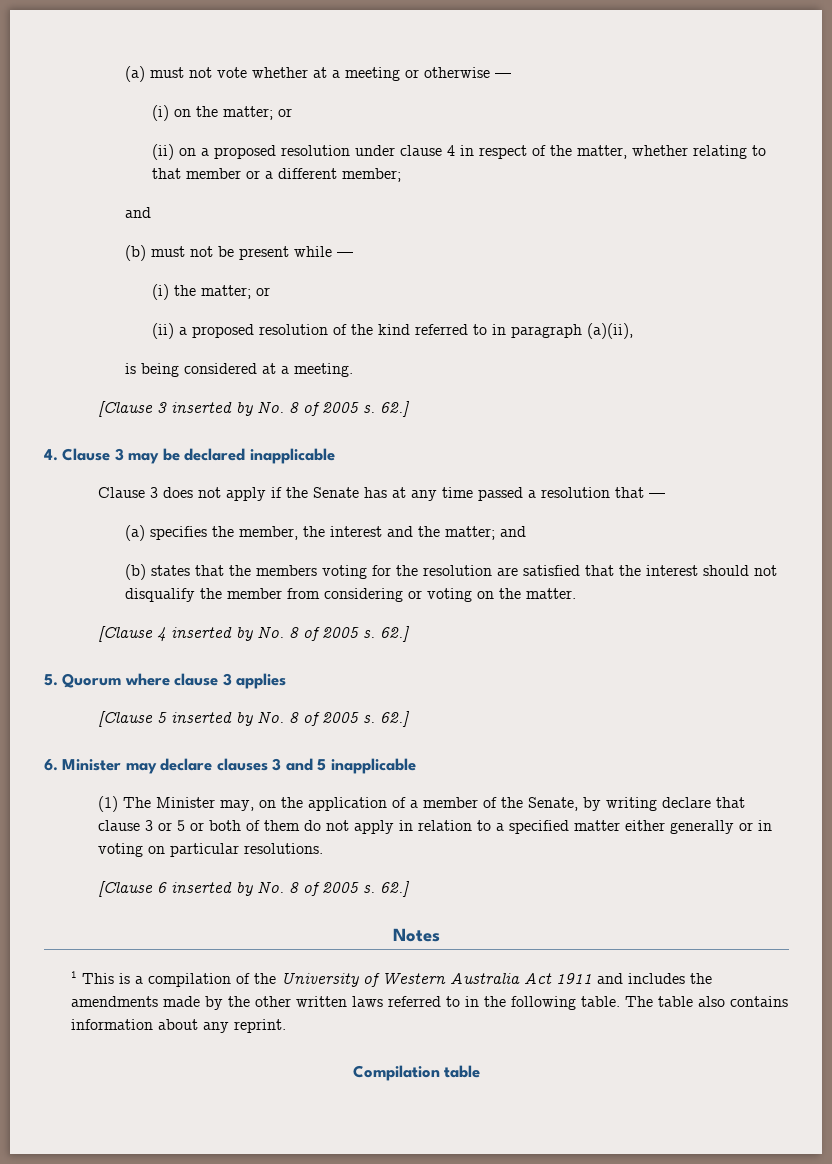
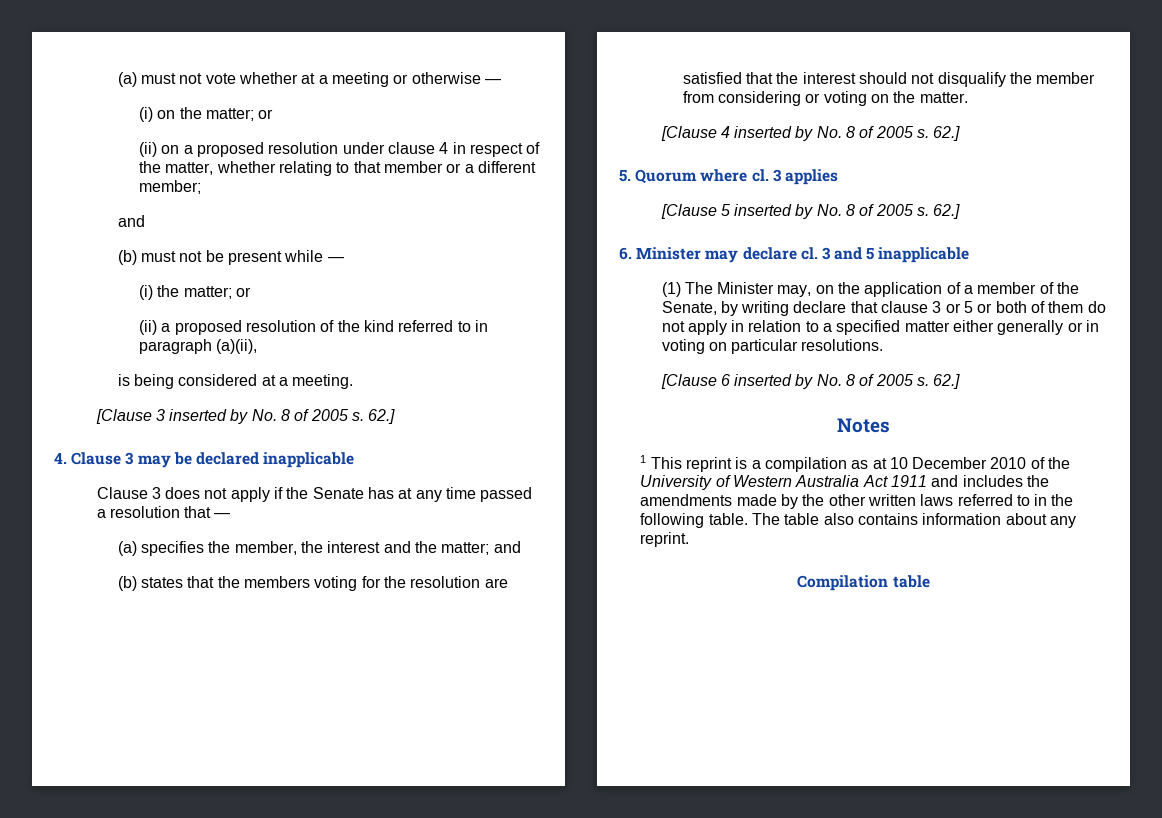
- 5. Quorum where clause 3 applies
+ 5. Quorum where cl. 3 applies
- 6. Minister may declare clauses 3 and 5 inapplicable
+ 6. Minister may declare cl. 3 and 5 inapplicable
- 1 This is a compilation of the University of Western Australia Act 1911 and includes the amendments made by the other written laws referred to in the following table.
+ 1 This reprint is a compilation as at 10 December 2010 of the University of Western Australia Act 1911 and includes the amendments made by the other written laws referred to in the following table.

